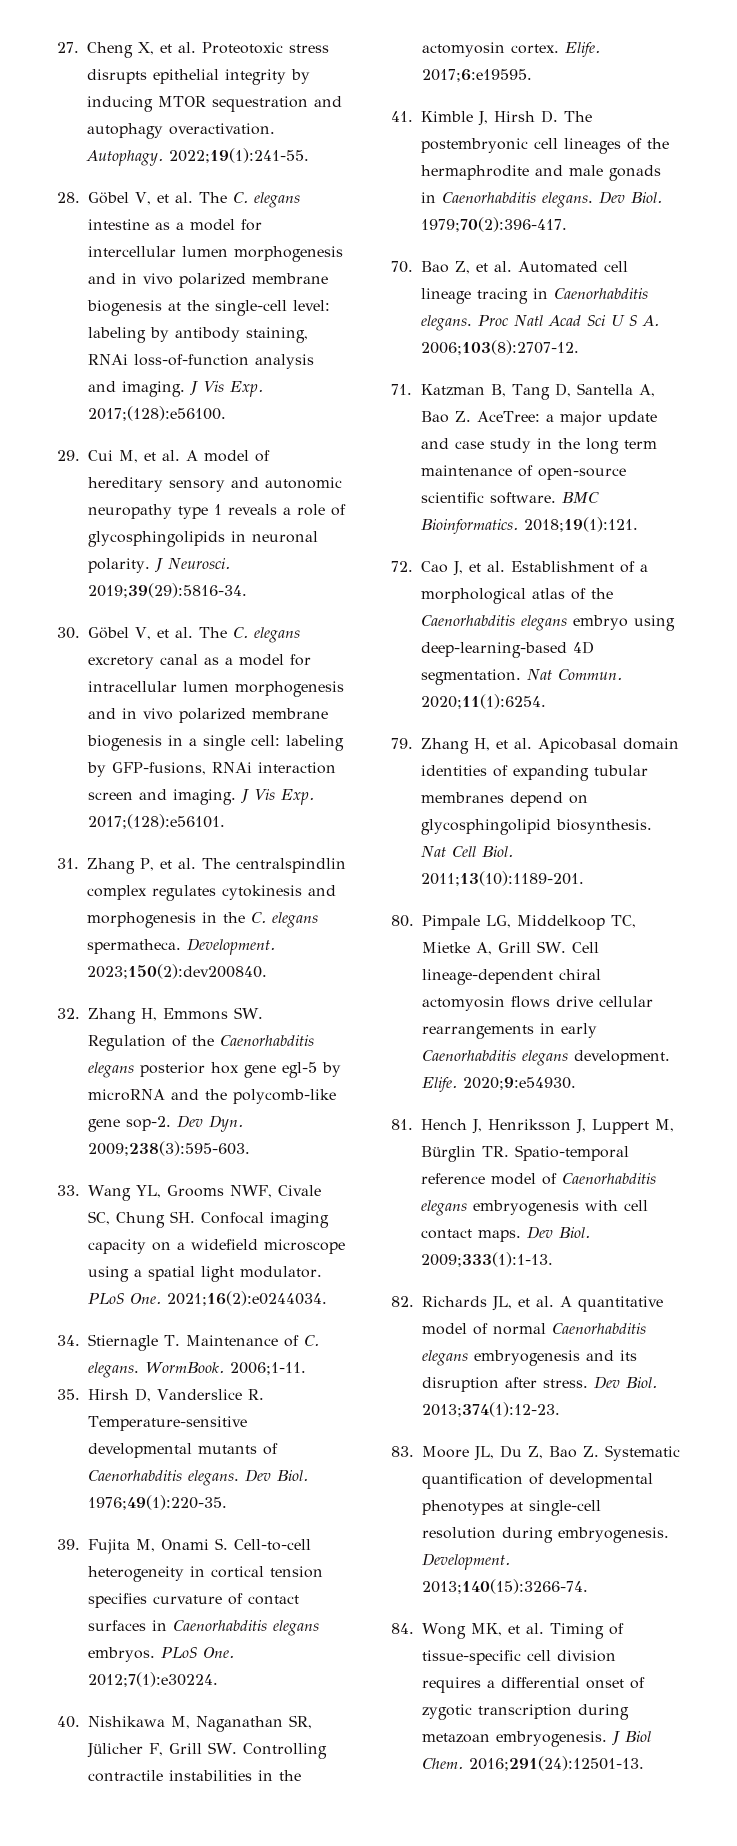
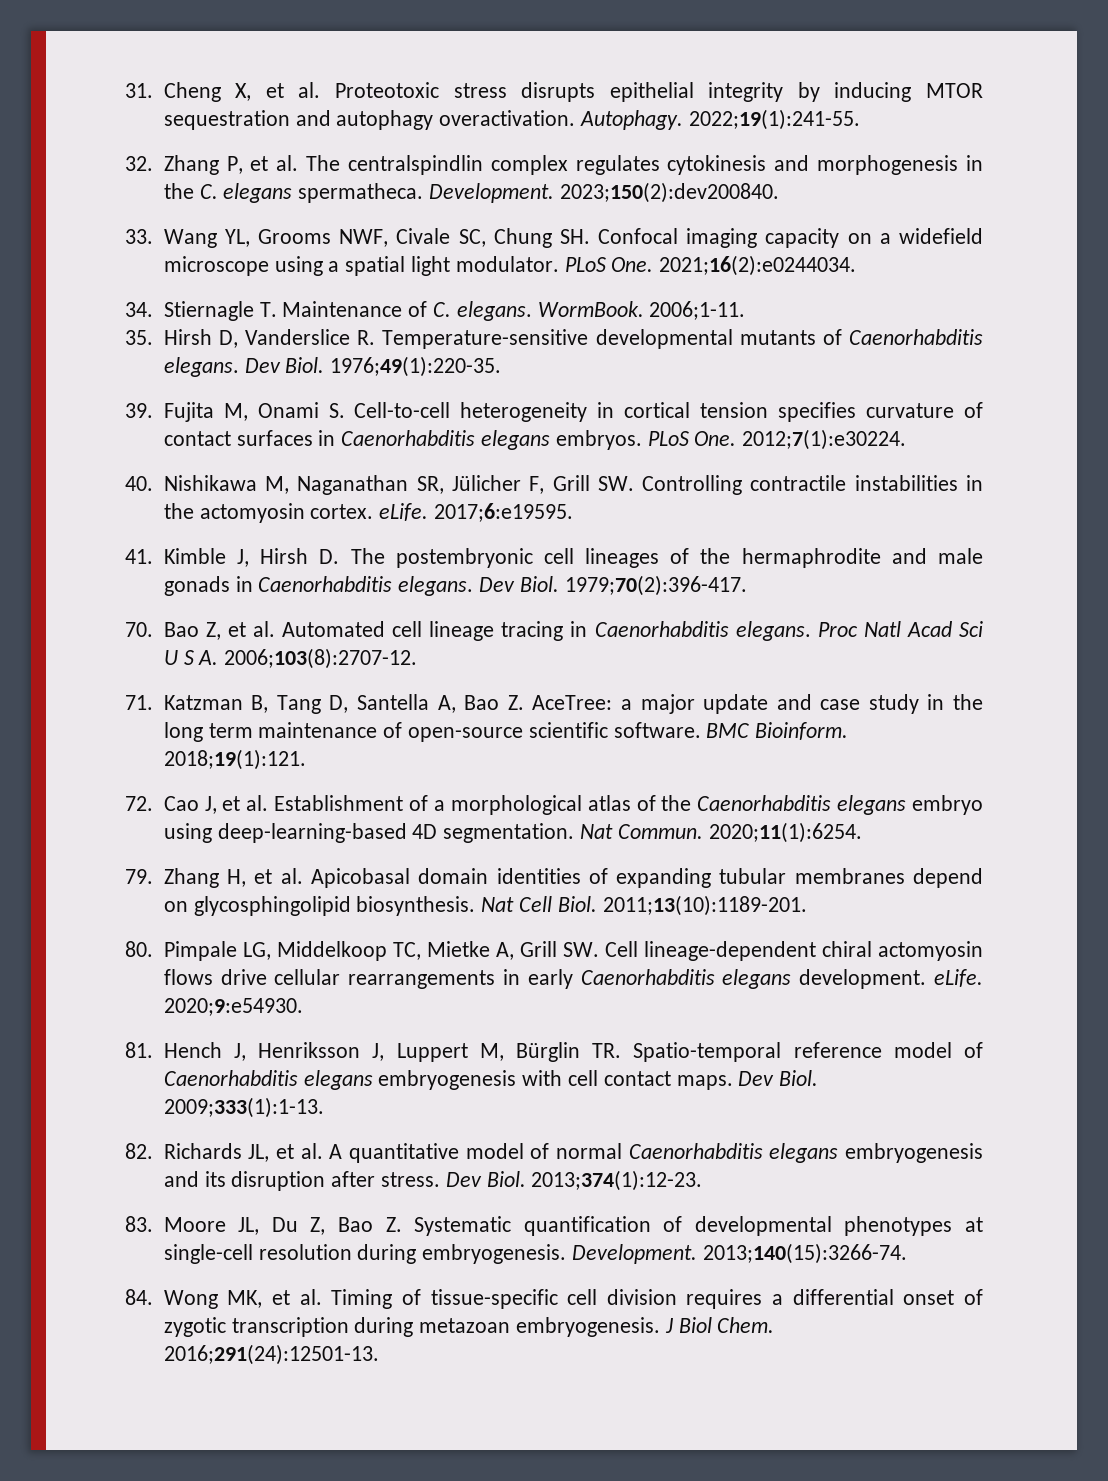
- 27. Cheng X, et al. Proteotoxic stress disrupts epithelial integrity by inducing MTOR sequestration and autophagy overactivation.
+ 31. Cheng X, et al. Proteotoxic stress disrupts epithelial integrity by inducing MTOR sequestration and autophagy overactivation.
- 28. Göbel V, et al. The C. elegans intestine as a model for intercellular lumen morphogenesis and in vivo polarized membrane biogenesis at the single-cell level: labeling by antibody staining, RNAi loss-of-function analysis and imaging. J Vis Exp. 2017;(128):e56100.
- 29. Cui M, et al. A model of hereditary sensory and autonomic neuropathy type 1 reveals a role of glycosphingolipids in neuronal polarity. J Neurosci. 2019;39(29):5816-34.
- 30. Göbel V, et al. The C. elegans excretory canal as a model for intracellular lumen morphogenesis and in vivo polarized membrane biogenesis in a single cell: labeling by GFP-fusions, RNAi interaction screen and imaging. J Vis Exp. 2017;(128):e56101.
- 31. Zhang P, et al. The centralspindlin complex regulates cytokinesis and morphogenesis in the C. elegans spermatheca.
+ 32. Zhang P, et al. The centralspindlin complex regulates cytokinesis and morphogenesis in the C. elegans spermatheca.
- 32. Zhang H, Emmons SW. Regulation of the Caenorhabditis elegans posterior hox gene egl-5 by microRNA and the polycomb-like gene sop-2. Dev Dyn. 2009;238(3):595-603.
- 40. Nishikawa M, Naganathan SR, Jülicher F, Grill SW. Controlling contractile instabilities in the actomyosin cortex. Elife.
+ 40. Nishikawa M, Naganathan SR, Jülicher F, Grill SW. Controlling contractile instabilities in the actomyosin cortex. eLife.
- BMC Bioinformatics.
+ BMC Bioinform.
- 80. Pimpale LG, Middelkoop TC, Mietke A, Grill SW. Cell lineage-dependent chiral actomyosin flows drive cellular rearrangements in early Caenorhabditis elegans development. Elife.
+ 80. Pimpale LG, Middelkoop TC, Mietke A, Grill SW. Cell lineage-dependent chiral actomyosin flows drive cellular rearrangements in early Caenorhabditis elegans development. eLife.

